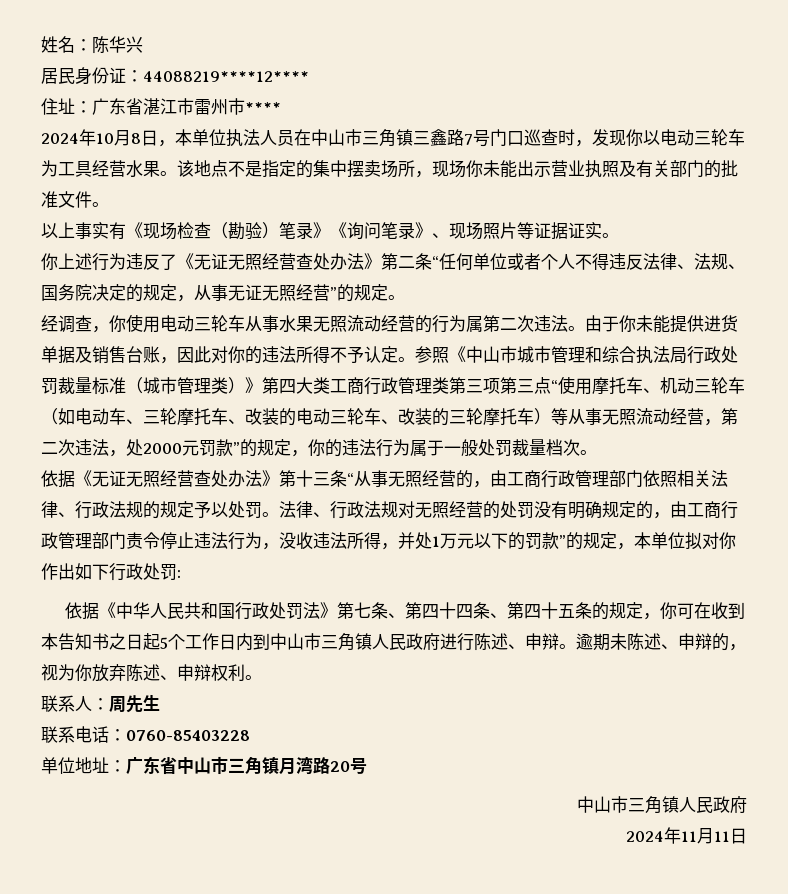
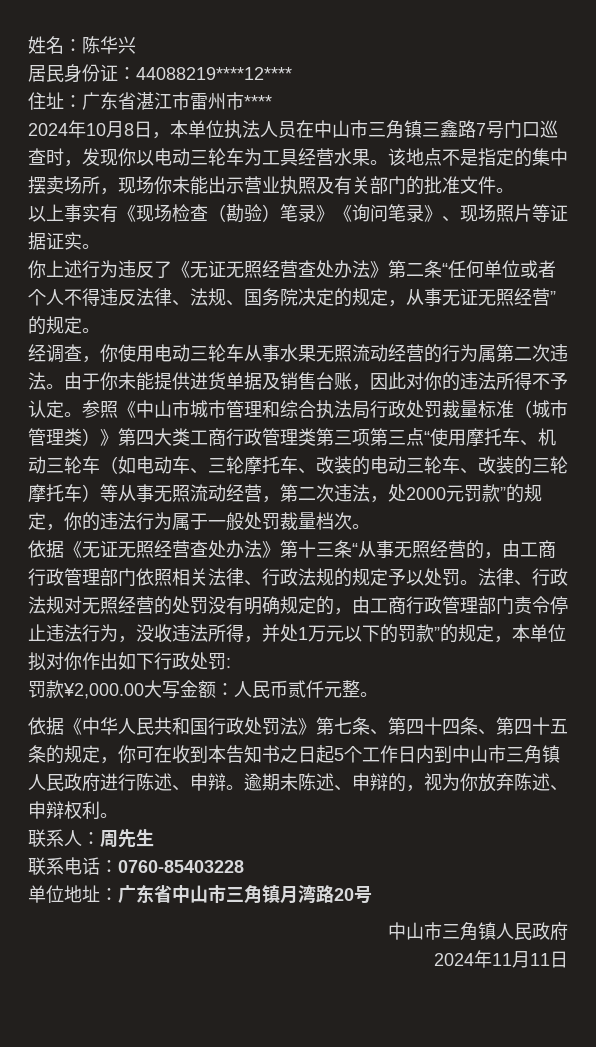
+ 罚款¥2,000.00大写金额：人民币贰仟元整。

